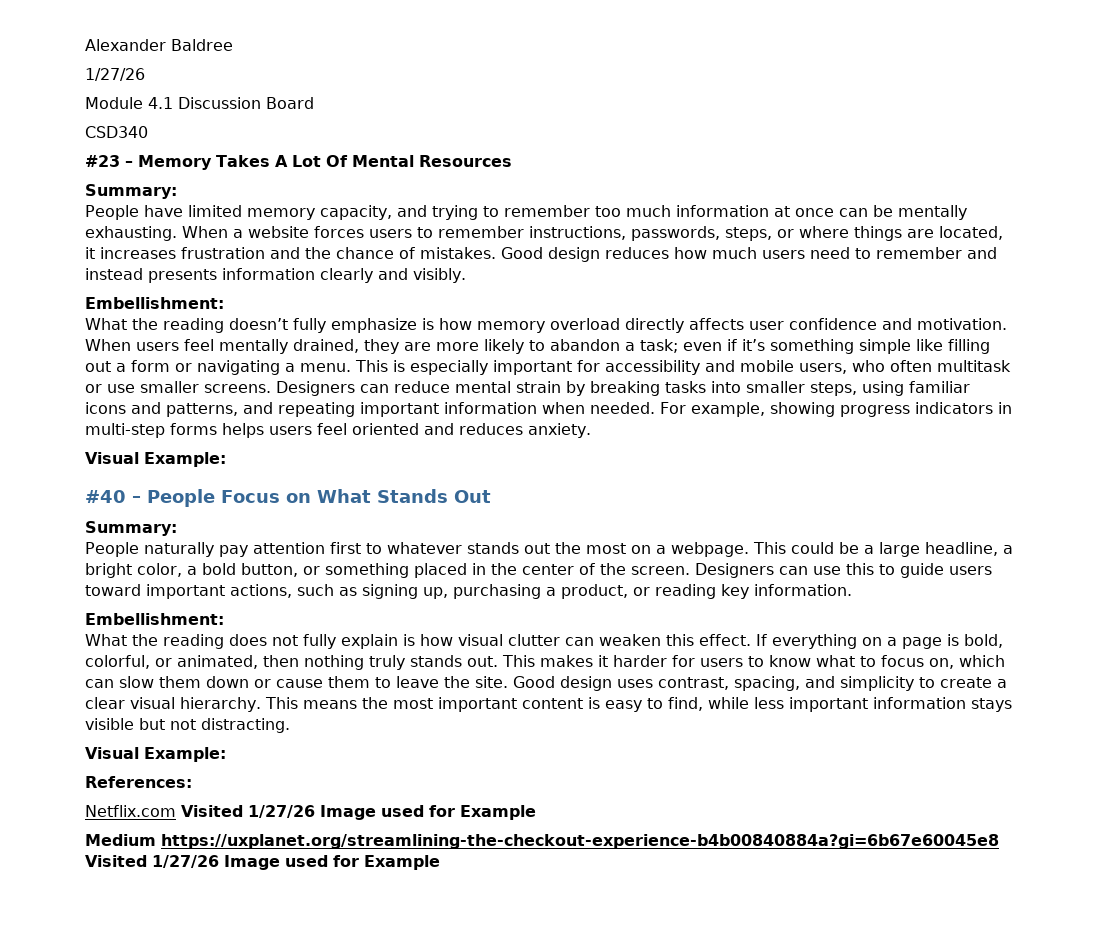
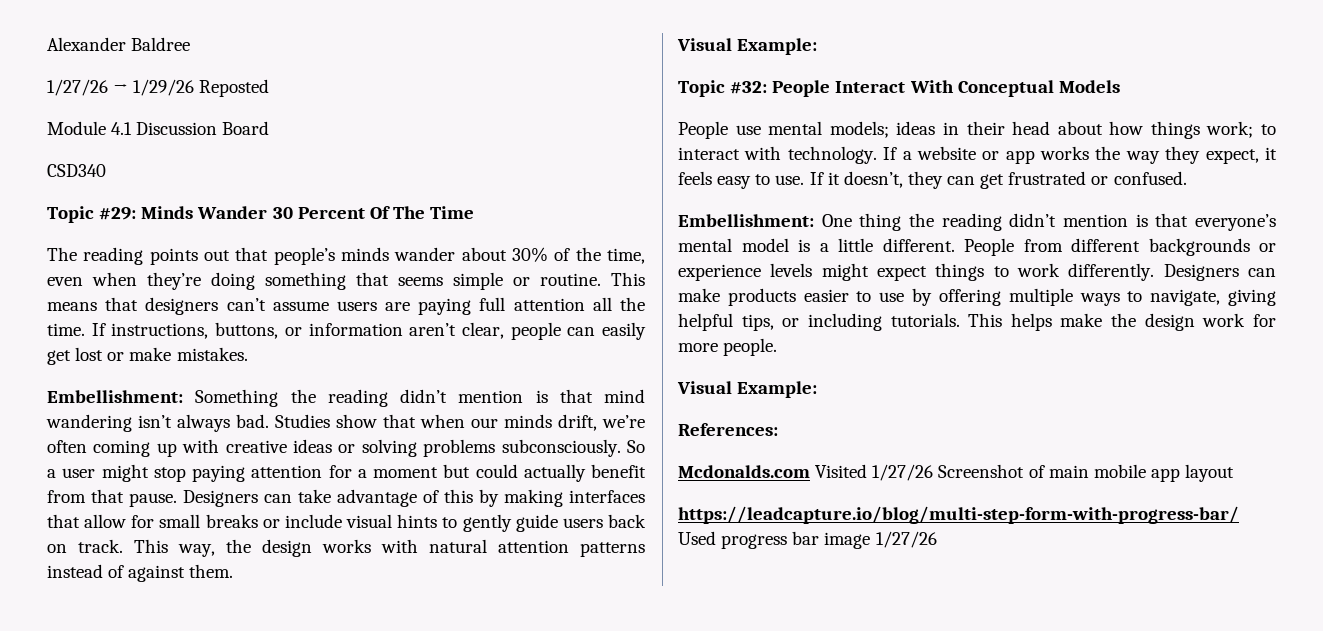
  Alexander Baldree
- 1/27/26
+ 1/27/26 → 1/29/26 Reposted
- #23 – Memory Takes A Lot Of Mental Resources
- Summary:
- People have limited memory capacity, and trying to remember too much information at once can be mentally exhausting. When a website forces users to remember instructions, passwords, steps, or where things are located, it increases frustration and the chance of mistakes. Good design reduces how much users need to remember and instead presents information clearly and visibly.
- Embellishment:
- What the reading doesn’t fully emphasize is how memory overload directly affects user confidence and motivation. When users feel mentally drained, they are more likely to abandon a task; even if it’s something simple like filling out a form or navigating a menu. This is especially important for accessibility and mobile users, who often multitask or use smaller screens. Designers can reduce mental strain by breaking tasks into smaller steps, using familiar icons and patterns, and repeating important information when needed. For example, showing progress indicators in multi-step forms helps users feel oriented and reduces anxiety.
+ Topic #29: Minds Wander 30 Percent Of The Time
+ The reading points out that people’s minds wander about 30% of the time, even when they’re doing something that seems simple or routine. This means that designers can’t assume users are paying full attention all the time. If instructions, buttons, or information aren’t clear, people can easily get lost or make mistakes.
+ Embellishment: Something the reading didn’t mention is that mind wandering isn’t always bad. Studies show that when our minds drift, we’re often coming up with creative ideas or solving problems subconsciously. So a user might stop paying attention for a moment but could actually benefit from that pause. Designers can take advantage of this by making interfaces that allow for small breaks or include visual hints to gently guide users back on track. This way, the design works with natural attention patterns instead of against them.
  Visual Example:
- #40 – People Focus on What Stands Out
- Summary:
- People naturally pay attention first to whatever stands out the most on a webpage. This could be a large headline, a bright color, a bold button, or something placed in the center of the screen. Designers can use this to guide users toward important actions, such as signing up, purchasing a product, or reading key information.
- Embellishment:
- What the reading does not fully explain is how visual clutter can weaken this effect. If everything on a page is bold, colorful, or animated, then nothing truly stands out. This makes it harder for users to know what to focus on, which can slow them down or cause them to leave the site. Good design uses contrast, spacing, and simplicity to create a clear visual hierarchy. This means the most important content is easy to find, while less important information stays visible but not distracting.
+ Topic #32: People Interact With Conceptual Models
+ People use mental models; ideas in their head about how things work; to interact with technology. If a website or app works the way they expect, it feels easy to use. If it doesn’t, they can get frustrated or confused.
+ Embellishment: One thing the reading didn’t mention is that everyone’s mental model is a little different. People from different backgrounds or experience levels might expect things to work differently. Designers can make products easier to use by offering multiple ways to navigate, giving helpful tips, or including tutorials. This helps make the design work for more people.
- Netflix.com Visited 1/27/26 Image used for Example
- Medium https://uxplanet.org/streamlining-the-checkout-experience-b4b00840884a?gi=6b67e60045e8 Visited 1/27/26 Image used for Example
+ Mcdonalds.com Visited 1/27/26 Screenshot of main mobile app layout
+ https://leadcapture.io/blog/multi-step-form-with-progress-bar/ Used progress bar image 1/27/26

